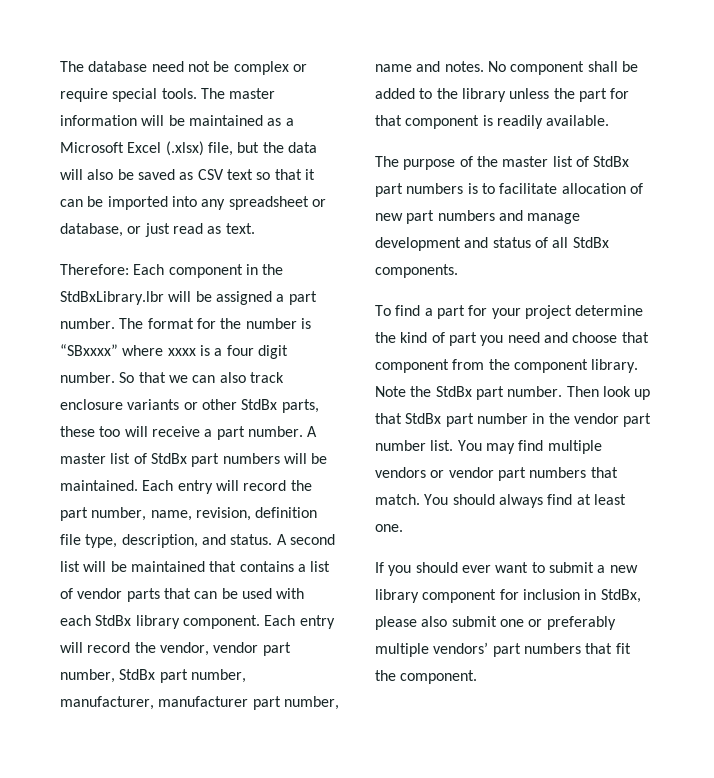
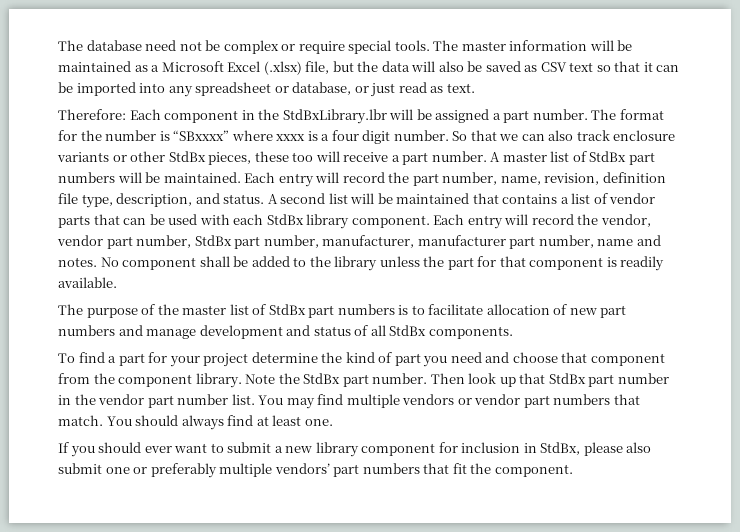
- So that we can also track enclosure variants or other StdBx parts, these too will receive a part number.
+ So that we can also track enclosure variants or other StdBx pieces, these too will receive a part number.

